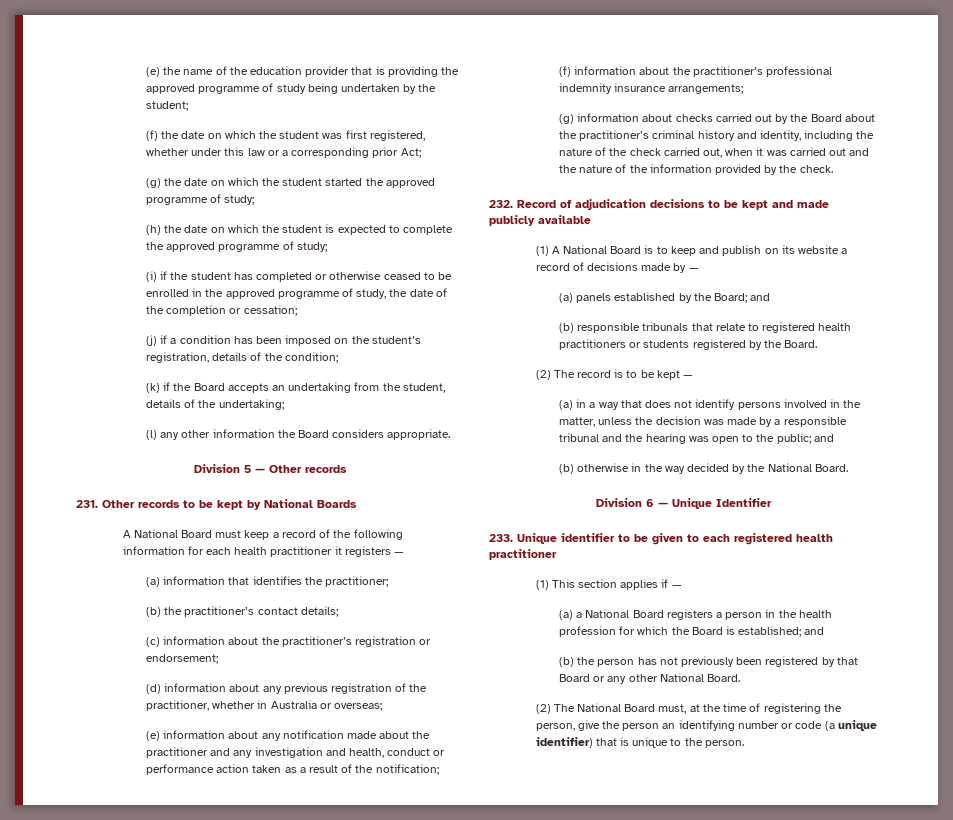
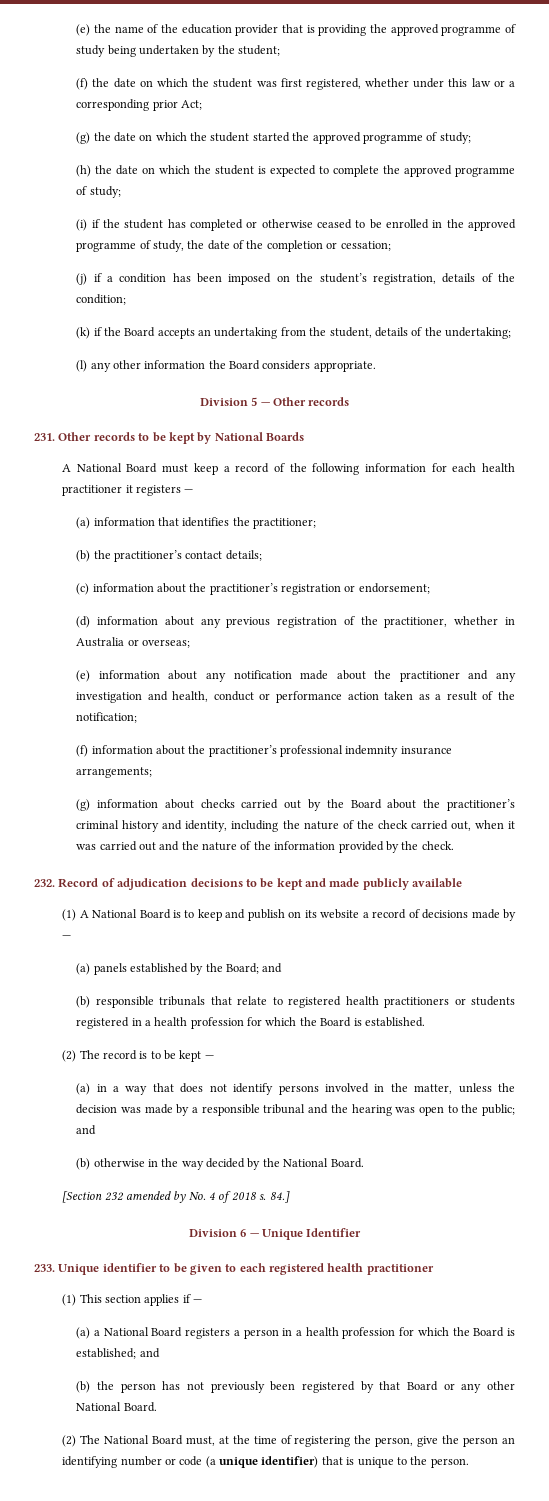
- (b) responsible tribunals that relate to registered health practitioners or students registered by the Board.
+ (b) responsible tribunals that relate to registered health practitioners or students registered in a health profession for which the Board is established.
+ [Section 232 amended by No. 4 of 2018 s. 84.]
- (a) a National Board registers a person in the health profession for which the Board is established; and
+ (a) a National Board registers a person in a health profession for which the Board is established; and

